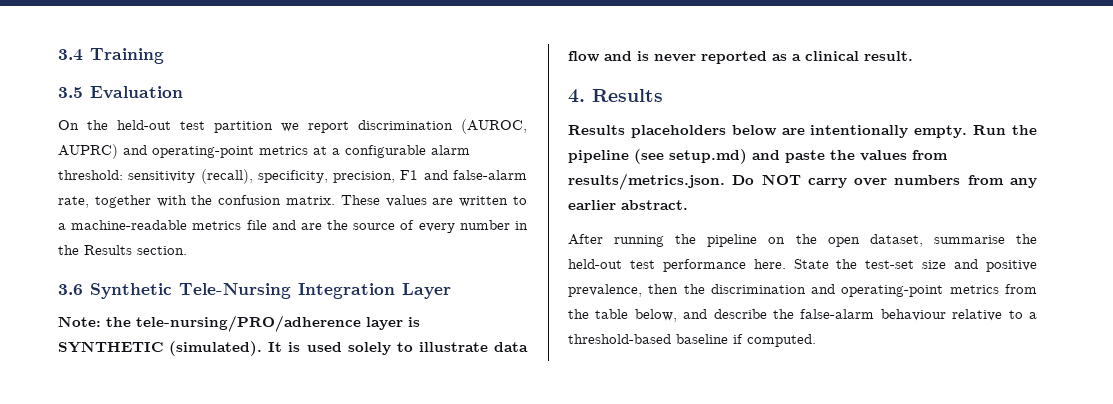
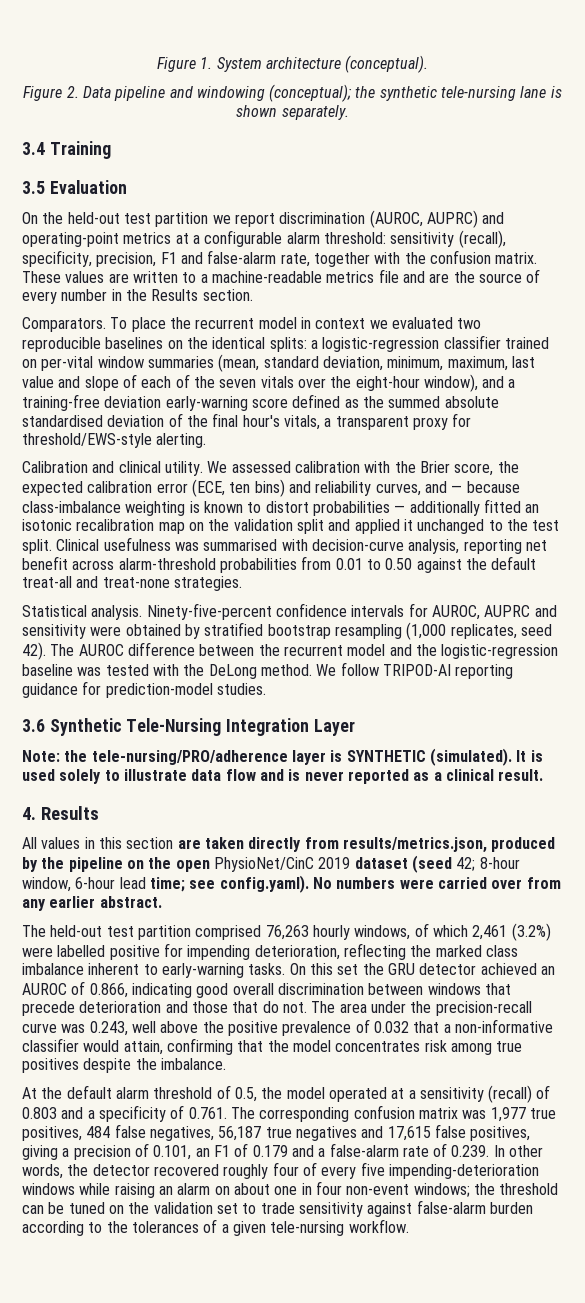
+ Figure 1. System architecture (conceptual).
+ Figure 2. Data pipeline and windowing (conceptual); the synthetic tele-nursing lane is shown separately.
+ Comparators. To place the recurrent model in context we evaluated two reproducible baselines on the identical splits: a logistic-regression classifier trained on per-vital window summaries (mean, standard deviation, minimum, maximum, last value and slope of each of the seven vitals over the eight-hour window), and a training-free deviation early-warning score defined as the summed absolute standardised deviation of the final hour's vitals, a transparent proxy for threshold/EWS-style alerting.
+ Calibration and clinical utility. We assessed calibration with the Brier score, the expected calibration error (ECE, ten bins) and reliability curves, and — because class-imbalance weighting is known to distort probabilities — additionally fitted an isotonic recalibration map on the validation split and applied it unchanged to the test split. Clinical usefulness was summarised with decision-curve analysis, reporting net benefit across alarm-threshold probabilities from 0.01 to 0.50 against the default treat-all and treat-none strategies.
+ Statistical analysis. Ninety-five-percent confidence intervals for AUROC, AUPRC and sensitivity were obtained by stratified bootstrap resampling (1,000 replicates, seed 42). The AUROC difference between the recurrent model and the logistic-regression baseline was tested with the DeLong method. We follow TRIPOD-AI reporting guidance for prediction-model studies.
- Results placeholders below are intentionally empty. Run the pipeline (see setup.md) and paste the values from results/metrics.json. Do NOT carry over numbers from any earlier abstract.
- After running the pipeline on the open dataset, summarise the held-out test performance here. State the test-set size and positive prevalence, then the discrimination and operating-point metrics from the table below, and describe the false-alarm behaviour relative to a threshold-based baseline if computed.
+ All values in this section are taken directly from results/metrics.json, produced by the pipeline on the open PhysioNet/CinC 2019 dataset (seed 42; 8-hour window, 6-hour lead time; see config.yaml). No numbers were carried over from any earlier abstract.
+ The held-out test partition comprised 76,263 hourly windows, of which 2,461 (3.2%) were labelled positive for impending deterioration, reflecting the marked class imbalance inherent to early-warning tasks. On this set the GRU detector achieved an AUROC of 0.866, indicating good overall discrimination between windows that precede deterioration and those that do not. The area under the precision-recall curve was 0.243, well above the positive prevalence of 0.032 that a non-informative classifier would attain, confirming that the model concentrates risk among true positives despite the imbalance.
+ At the default alarm threshold of 0.5, the model operated at a sensitivity (recall) of 0.803 and a specificity of 0.761. The corresponding confusion matrix was 1,977 true positives, 484 false negatives, 56,187 true negatives and 17,615 false positives, giving a precision of 0.101, an F1 of 0.179 and a false-alarm rate of 0.239. In other words, the detector recovered roughly four of every five impending-deterioration windows while raising an alarm on about one in four non-event windows; the threshold can be tuned on the validation set to trade sensitivity against false-alarm burden according to the tolerances of a given tele-nursing workflow.

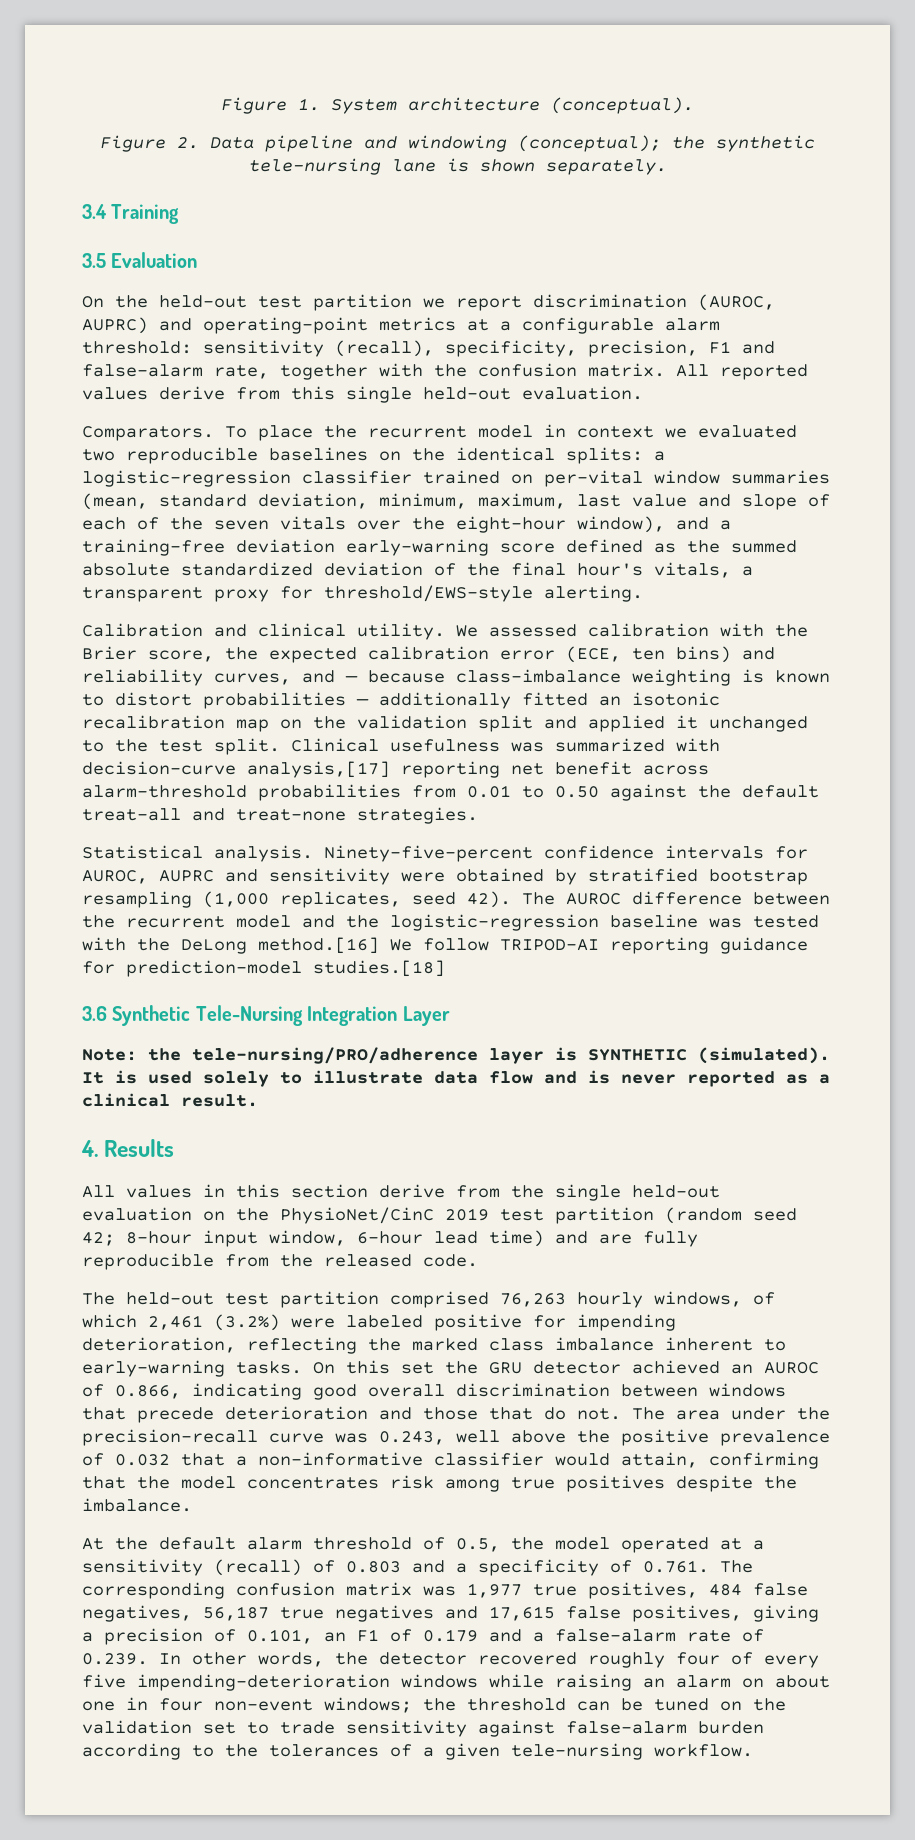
- These values are written to a machine-readable metrics file and are the source of every number in the Results section.
+ All reported values derive from this single held-out evaluation.
- a logistic-regression classifier trained on per-vital window summaries (mean, standard deviation, minimum, maximum, last value and slope of each of the seven vitals over the eight-hour window), and a training-free deviation early-warning score defined as the summed absolute standardised deviation of the final hour's vitals, a transparent proxy for threshold/EWS-style alerting.
+ a logistic-regression classifier trained on per-vital window summaries (mean, standard deviation, minimum, maximum, last value and slope of each of the seven vitals over the eight-hour window), and a training-free deviation early-warning score defined as the summed absolute standardized deviation of the final hour's vitals, a transparent proxy for threshold/EWS-style alerting.
- Clinical usefulness was summarised with decision-curve analysis, reporting net benefit across alarm-threshold probabilities from 0.01 to 0.50 against the default treat-all and treat-none strategies.
+ Clinical usefulness was summarized with decision-curve analysis,[17] reporting net benefit across alarm-threshold probabilities from 0.01 to 0.50 against the default treat-all and treat-none strategies.
- The AUROC difference between the recurrent model and the logistic-regression baseline was tested with the DeLong method. We follow TRIPOD-AI reporting guidance for prediction-model studies.
+ The AUROC difference between the recurrent model and the logistic-regression baseline was tested with the DeLong method.[16] We follow TRIPOD-AI reporting guidance for prediction-model studies.[18]
- All values in this section are taken directly from results/metrics.json, produced by the pipeline on the open PhysioNet/CinC 2019 dataset (seed 42; 8-hour window, 6-hour lead time; see config.yaml). No numbers were carried over from any earlier abstract.
+ All values in this section derive from the single held-out evaluation on the PhysioNet/CinC 2019 test partition (random seed 42; 8-hour input window, 6-hour lead time) and are fully reproducible from the released code.
- The held-out test partition comprised 76,263 hourly windows, of which 2,461 (3.2%) were labelled positive for impending deterioration, reflecting the marked class imbalance inherent to early-warning tasks.
+ The held-out test partition comprised 76,263 hourly windows, of which 2,461 (3.2%) were labeled positive for impending deterioration, reflecting the marked class imbalance inherent to early-warning tasks.

